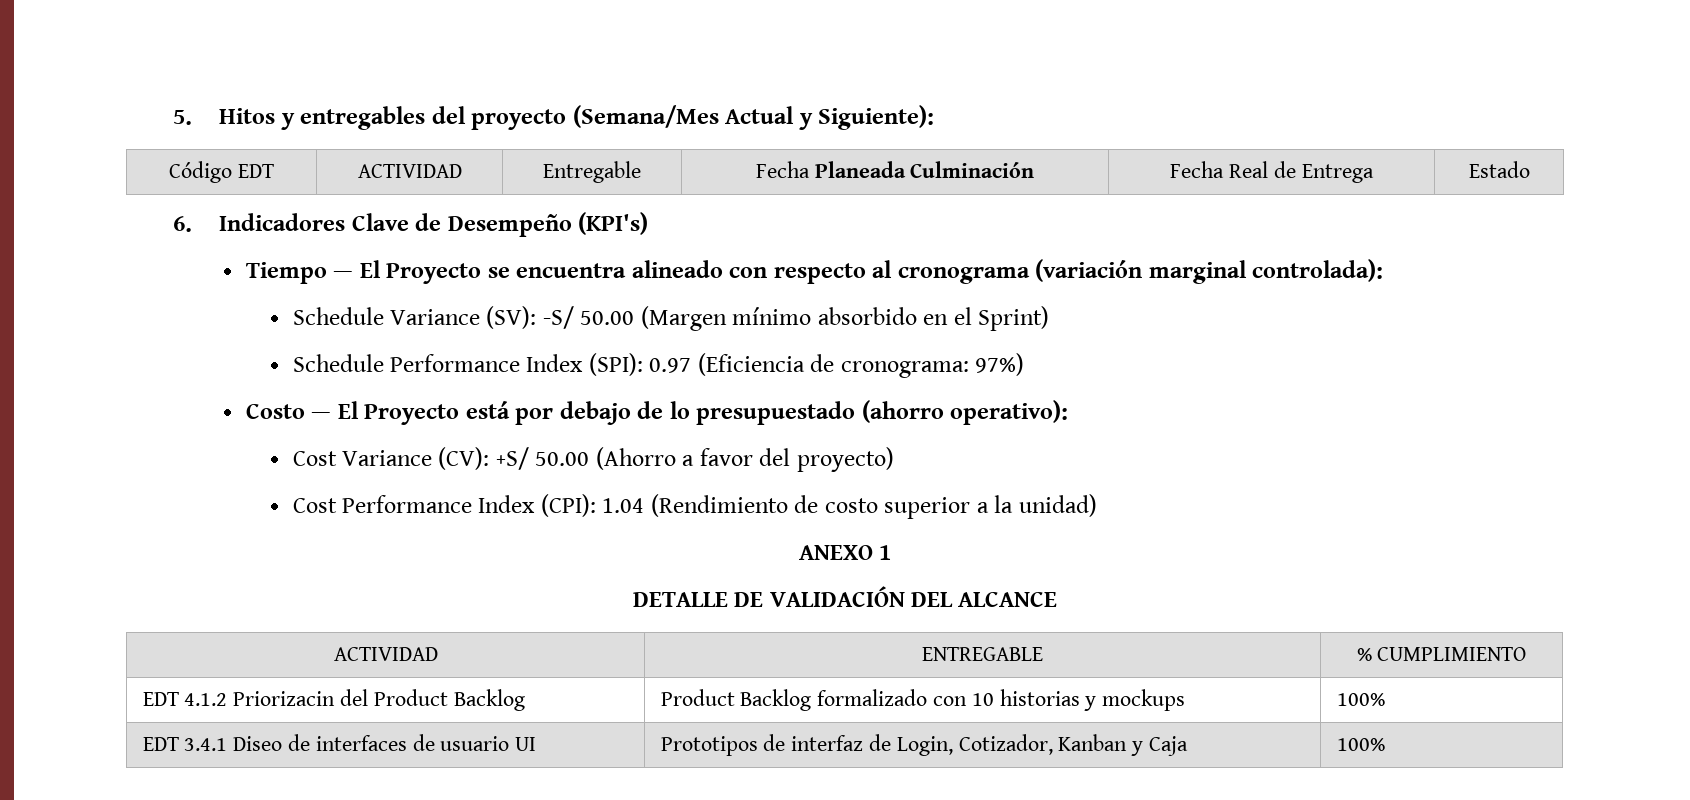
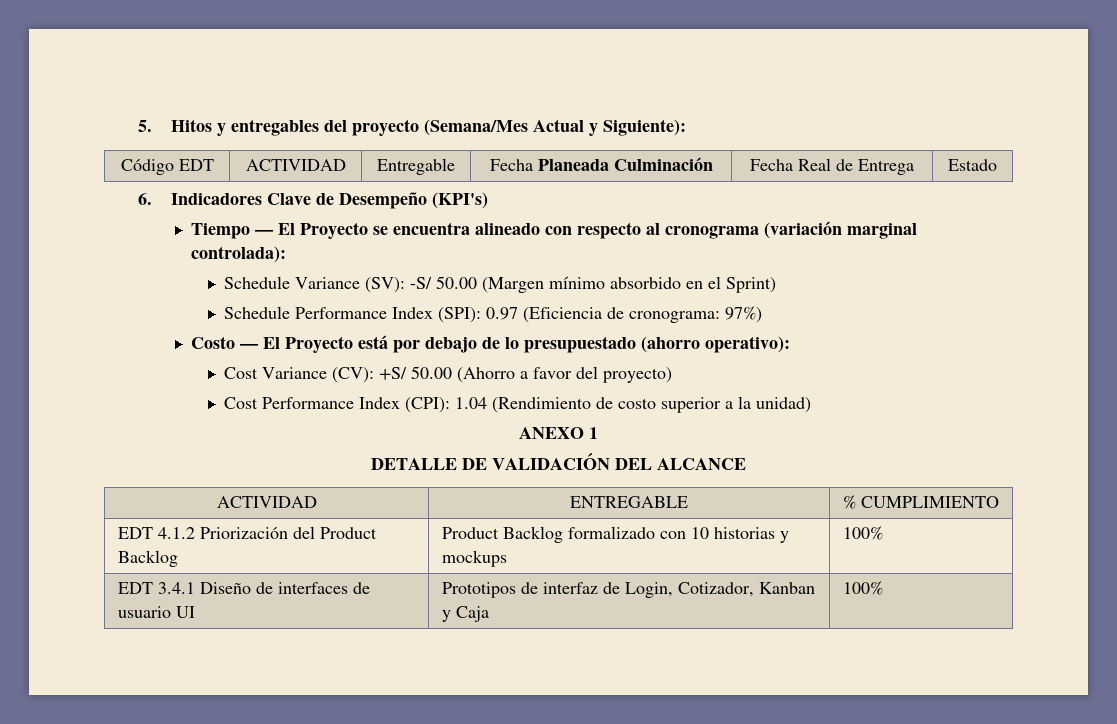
- EDT 4.1.2 Priorizacin del Product Backlog | Product Backlog formalizado con 10 historias y mockups | 100%
+ EDT 4.1.2 Priorización del Product Backlog | Product Backlog formalizado con 10 historias y mockups | 100%
- EDT 3.4.1 Diseo de interfaces de usuario UI | Prototipos de interfaz de Login, Cotizador, Kanban y Caja | 100%
+ EDT 3.4.1 Diseño de interfaces de usuario UI | Prototipos de interfaz de Login, Cotizador, Kanban y Caja | 100%

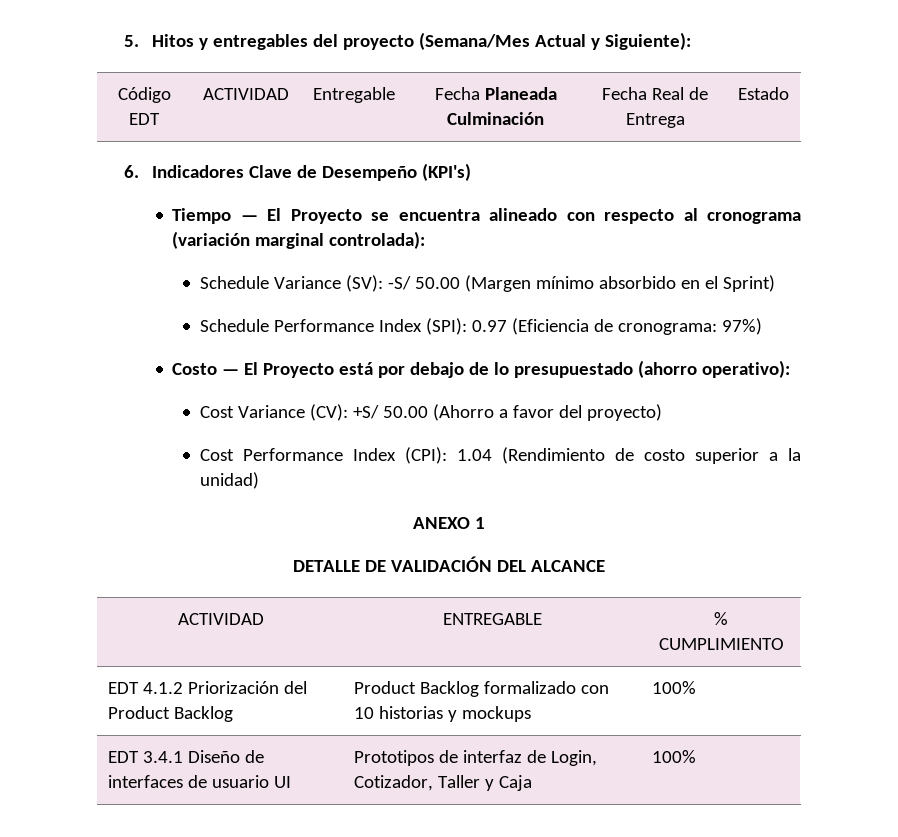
- EDT 3.4.1 Diseño de interfaces de usuario UI | Prototipos de interfaz de Login, Cotizador, Kanban y Caja | 100%
+ EDT 3.4.1 Diseño de interfaces de usuario UI | Prototipos de interfaz de Login, Cotizador, Taller y Caja | 100%

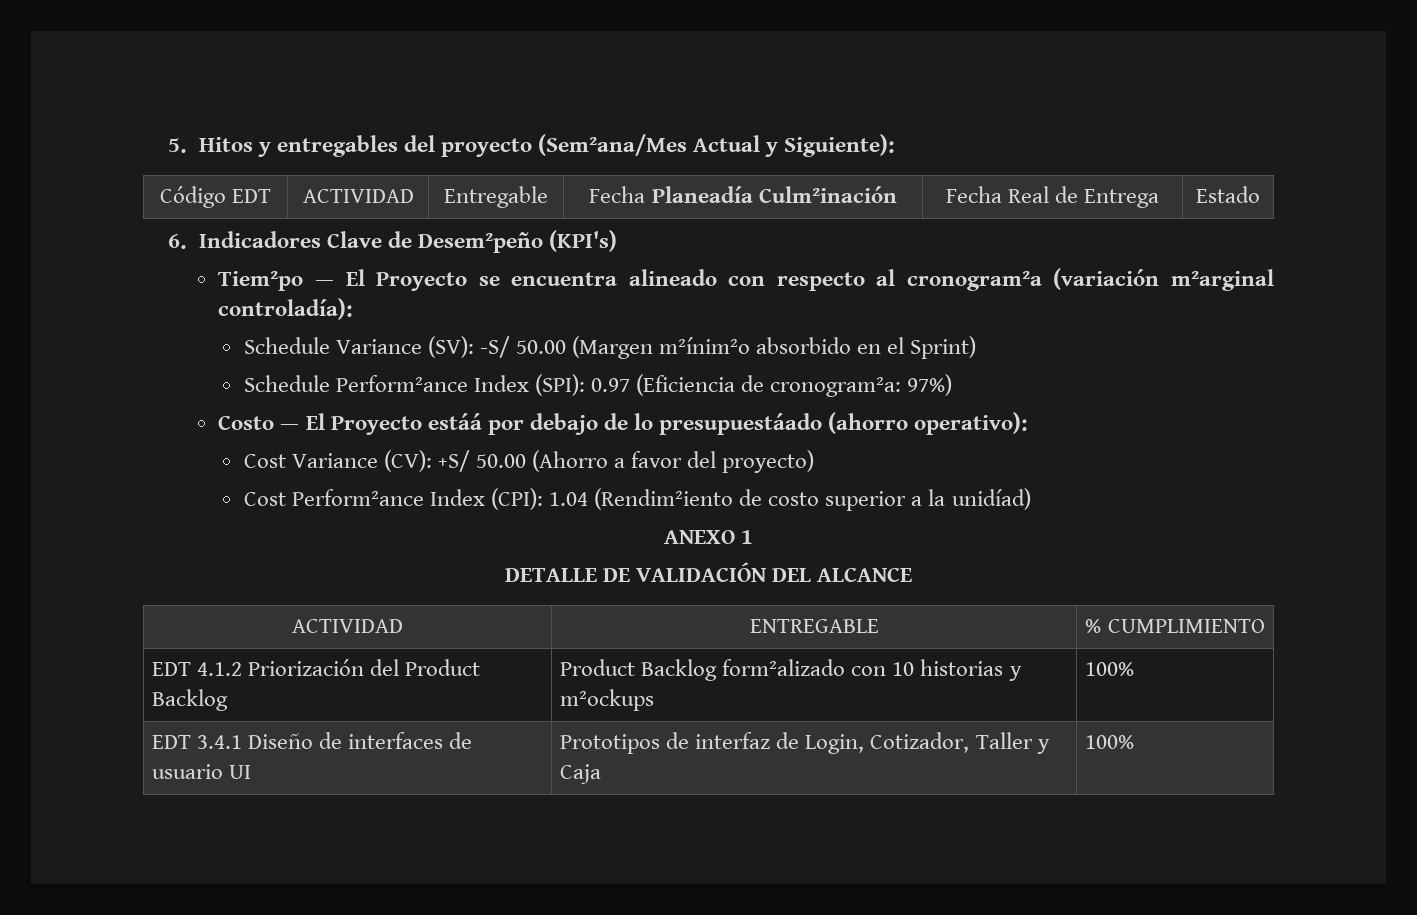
- 5. Hitos y entregables del proyecto (Semana/Mes Actual y Siguiente):
+ 5. Hitos y entregables del proyecto (Sem²ana/Mes Actual y Siguiente):
- Código EDT | ACTIVIDAD | Entregable | Fecha Planeada Culminación | Fecha Real de Entrega | Estado
+ Código EDT | ACTIVIDAD | Entregable | Fecha Planeadía Culm²inación | Fecha Real de Entrega | Estado
- 6. Indicadores Clave de Desempeño (KPI's)
+ 6. Indicadores Clave de Desem²peño (KPI's)
- Tiempo — El Proyecto se encuentra alineado con respecto al cronograma (variación marginal controlada):
+ Tiem²po — El Proyecto se encuentra alineado con respecto al cronogram²a (variación m²arginal controladía):
- Schedule Variance (SV): -S/ 50.00 (Margen mínimo absorbido en el Sprint)
+ Schedule Variance (SV): -S/ 50.00 (Margen m²ínim²o absorbido en el Sprint)
- Schedule Performance Index (SPI): 0.97 (Eficiencia de cronograma: 97%)
+ Schedule Perform²ance Index (SPI): 0.97 (Eficiencia de cronogram²a: 97%)
- Costo — El Proyecto está por debajo de lo presupuestado (ahorro operativo):
+ Costo — El Proyecto estáá por debajo de lo presupuestáado (ahorro operativo):
- Cost Performance Index (CPI): 1.04 (Rendimiento de costo superior a la unidad)
+ Cost Perform²ance Index (CPI): 1.04 (Rendim²iento de costo superior a la unidíad)
- EDT 4.1.2 Priorización del Product Backlog | Product Backlog formalizado con 10 historias y mockups | 100%
+ EDT 4.1.2 Priorización del Product Backlog | Product Backlog form²alizado con 10 historias y m²ockups | 100%

